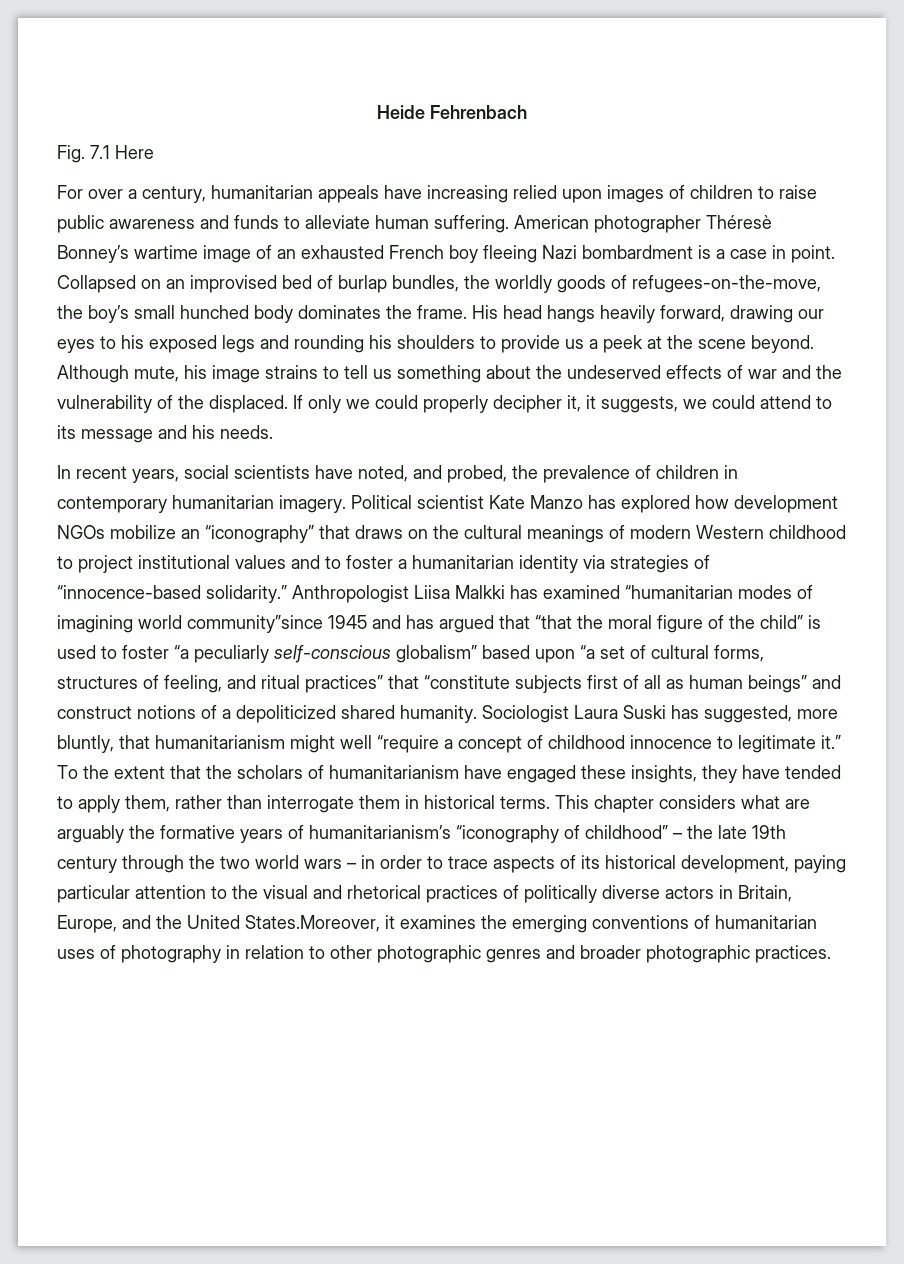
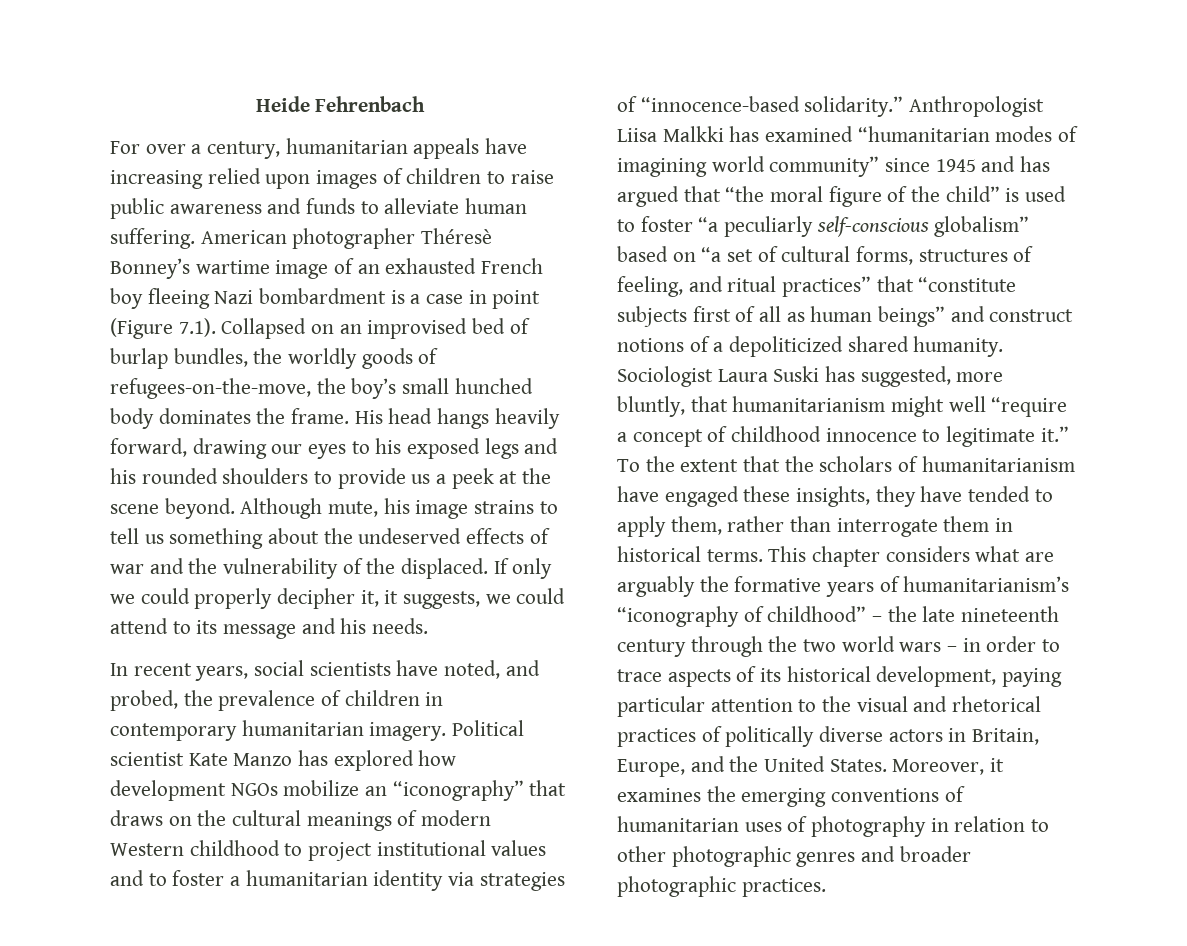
- Fig. 7.1 Here
- American photographer Théresè Bonney’s wartime image of an exhausted French boy fleeing Nazi bombardment is a case in point. Collapsed on an improvised bed of burlap bundles, the worldly goods of refugees-on-the-move, the boy’s small hunched body dominates the frame.
+ American photographer Théresè Bonney’s wartime image of an exhausted French boy fleeing Nazi bombardment is a case in point (Figure 7.1). Collapsed on an improvised bed of burlap bundles, the worldly goods of refugees-on-the-move, the boy’s small hunched body dominates the frame.
- His head hangs heavily forward, drawing our eyes to his exposed legs and rounding his shoulders to provide us a peek at the scene beyond.
+ His head hangs heavily forward, drawing our eyes to his exposed legs and his rounded shoulders to provide us a peek at the scene beyond.
- Anthropologist Liisa Malkki has examined “humanitarian modes of imagining world community”since 1945 and has argued that “that the moral figure of the child” is used to foster “a peculiarly self-conscious globalism” based upon “a set of cultural forms, structures of feeling, and ritual practices” that “constitute subjects first of all as human beings” and construct notions of a depoliticized shared humanity.
+ Anthropologist Liisa Malkki has examined “humanitarian modes of imagining world community” since 1945 and has argued that “the moral figure of the child” is used to foster “a peculiarly self-conscious globalism” based on “a set of cultural forms, structures of feeling, and ritual practices” that “constitute subjects first of all as human beings” and construct notions of a depoliticized shared humanity.
- This chapter considers what are arguably the formative years of humanitarianism’s “iconography of childhood” – the late 19th century through the two world wars – in order to trace aspects of its historical development, paying particular attention to the visual and rhetorical practices of politically diverse actors in Britain, Europe, and the United States.Moreover, it examines the emerging conventions of humanitarian uses of photography in relation to other photographic genres and broader photographic practices.
+ This chapter considers what are arguably the formative years of humanitarianism’s “iconography of childhood” – the late nineteenth century through the two world wars – in order to trace aspects of its historical development, paying particular attention to the visual and rhetorical practices of politically diverse actors in Britain, Europe, and the United States. Moreover, it examines the emerging conventions of humanitarian uses of photography in relation to other photographic genres and broader photographic practices.

